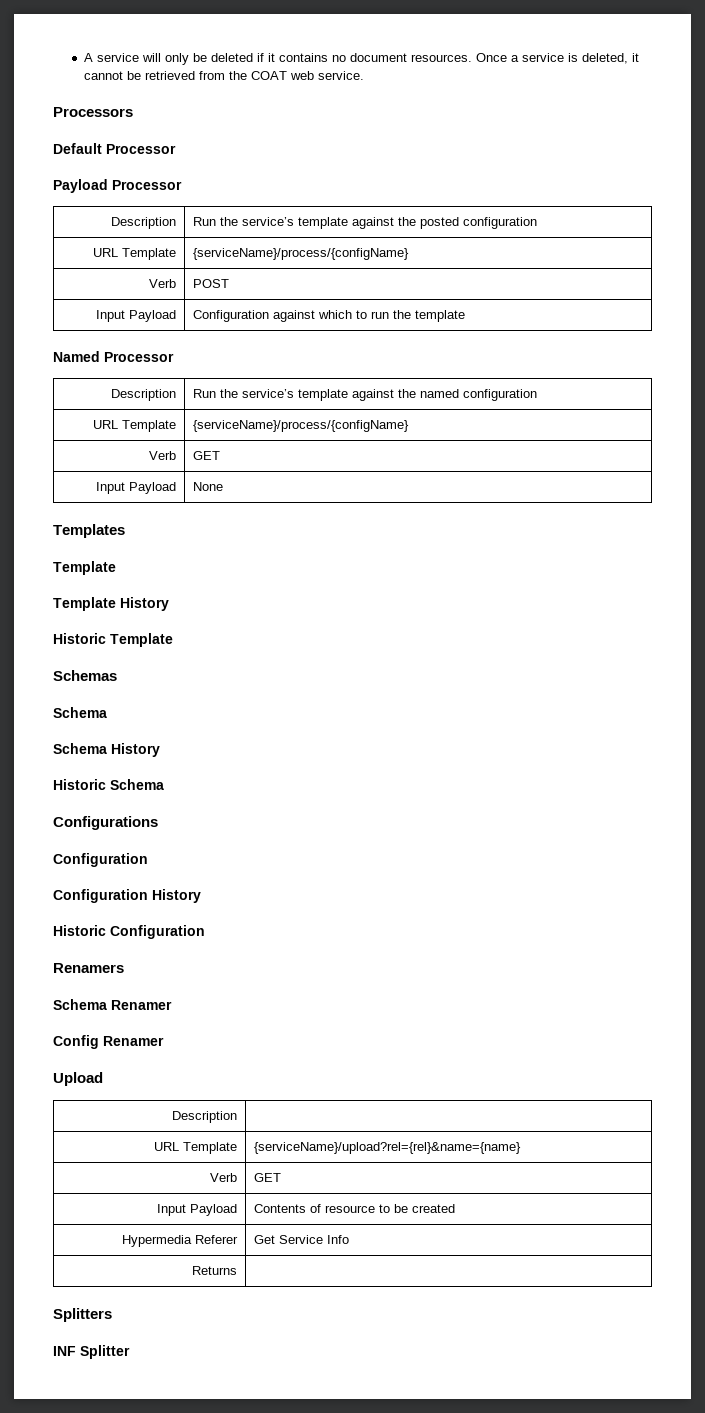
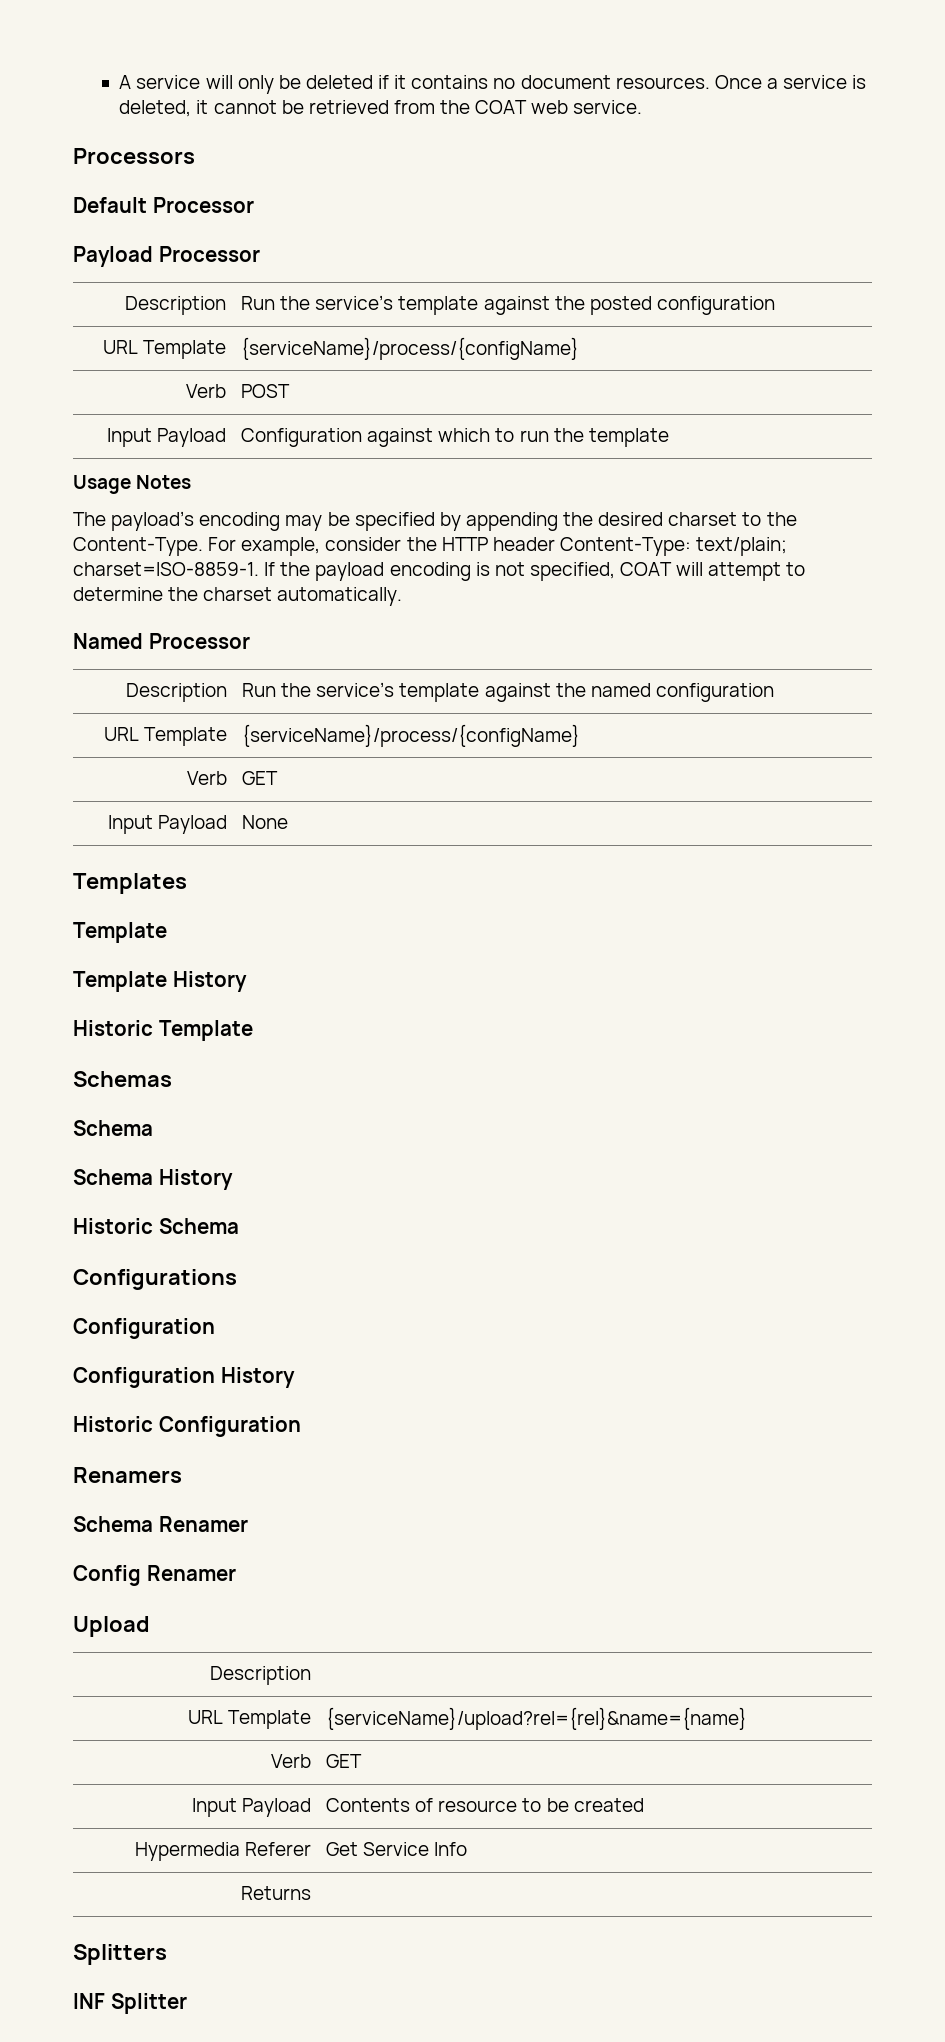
+ Usage Notes
+ The payload’s encoding may be specified by appending the desired charset to the Content-Type. For example, consider the HTTP header Content-Type: text/plain; charset=ISO-8859-1. If the payload encoding is not specified, COAT will attempt to determine the charset automatically.

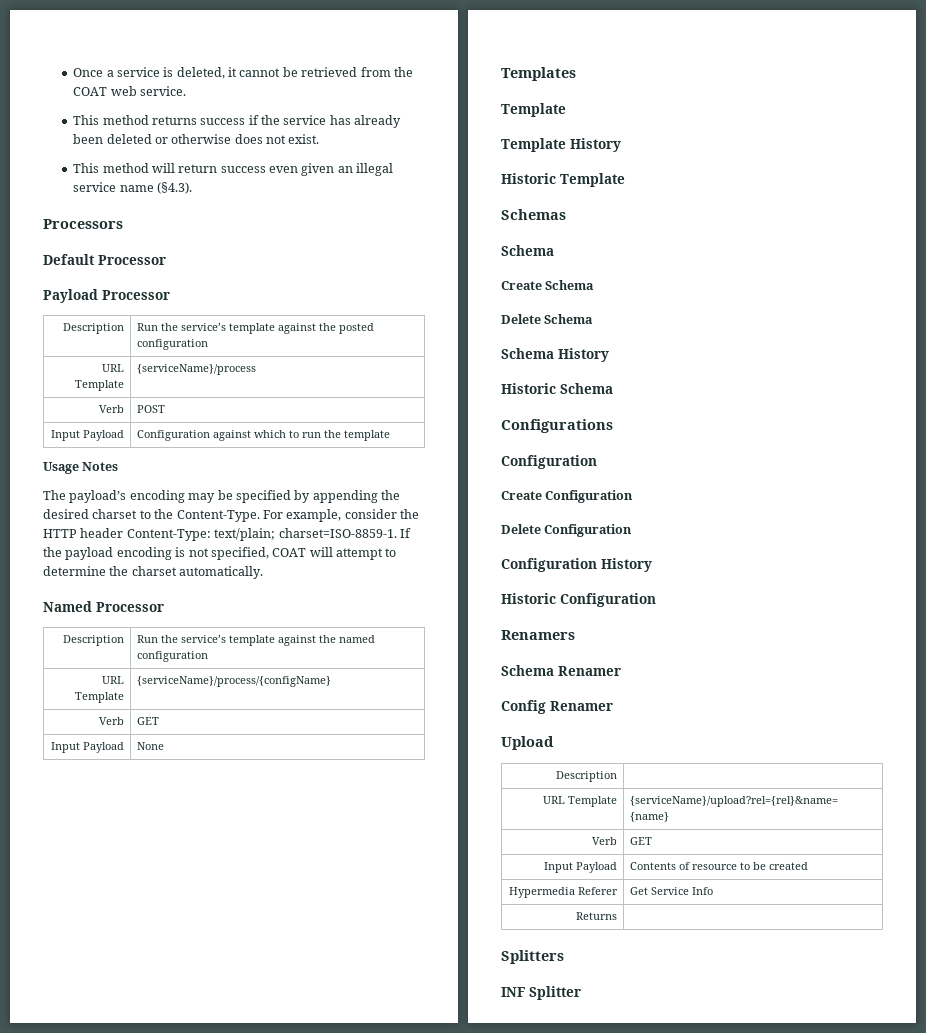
- A service will only be deleted if it contains no document resources.
+ This method returns success if the service has already been deleted or otherwise does not exist.
+ This method will return success even given an illegal service name (§4.3).
  Description | Run the service’s template against the posted configuration
- URL Template | {serviceName}/process/{configName}
+ URL Template | {serviceName}/process
+ Create Schema
+ Delete Schema
+ Create Configuration
+ Delete Configuration

